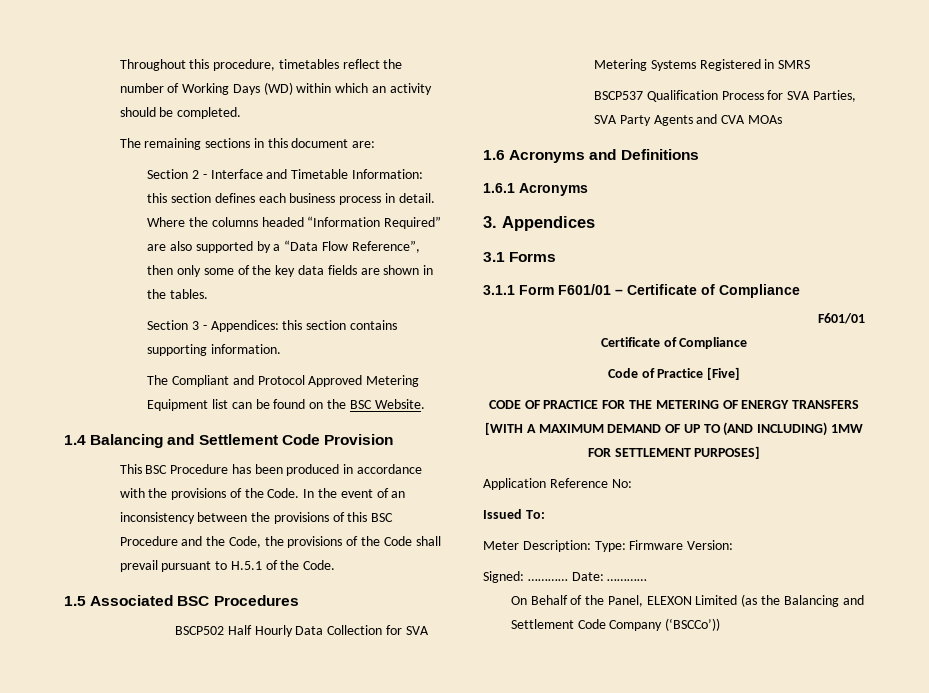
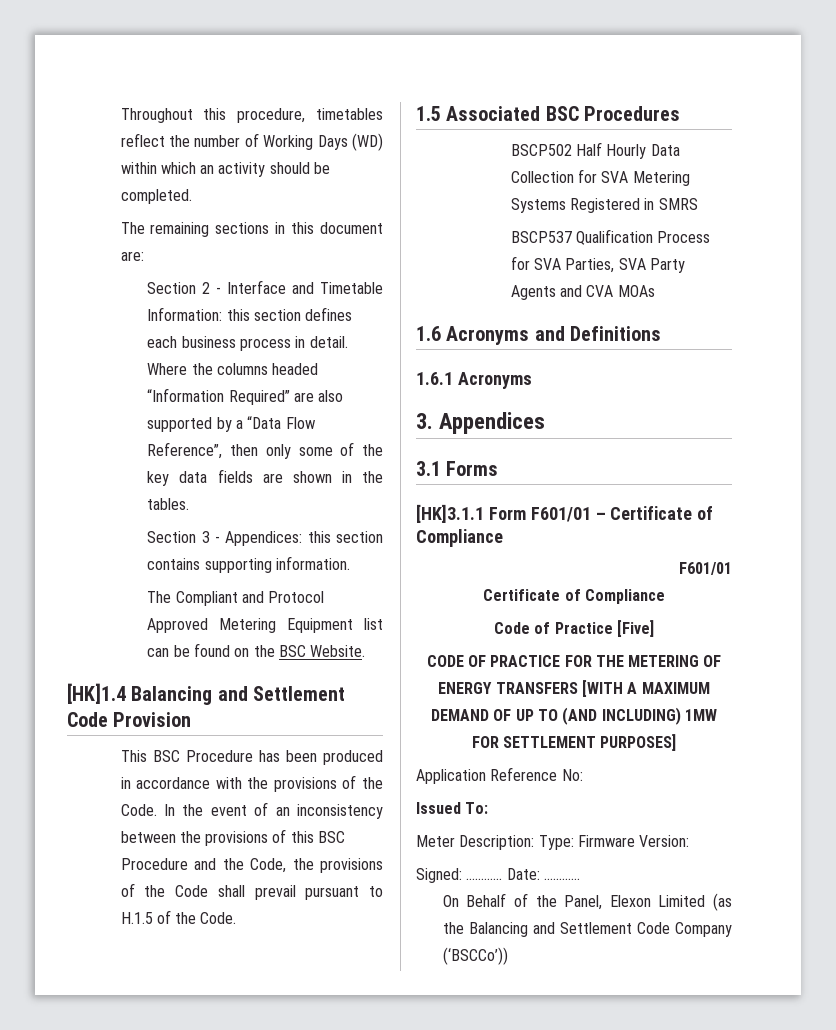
- 1.4 Balancing and Settlement Code Provision
+ [HK]1.4 Balancing and Settlement Code Provision
- In the event of an inconsistency between the provisions of this BSC Procedure and the Code, the provisions of the Code shall prevail pursuant to H.5.1 of the Code.
+ In the event of an inconsistency between the provisions of this BSC Procedure and the Code, the provisions of the Code shall prevail pursuant to H.1.5 of the Code.
- 3.1.1 Form F601/01 – Certificate of Compliance
+ [HK]3.1.1 Form F601/01 – Certificate of Compliance
- On Behalf of the Panel, ELEXON Limited (as the Balancing and Settlement Code Company (‘BSCCo’))
+ On Behalf of the Panel, Elexon Limited (as the Balancing and Settlement Code Company (‘BSCCo’))

